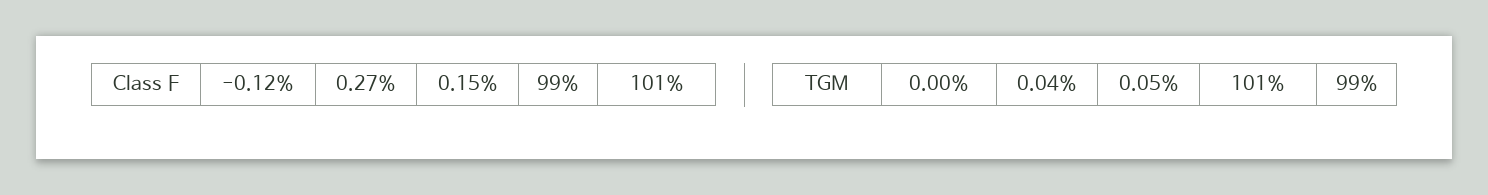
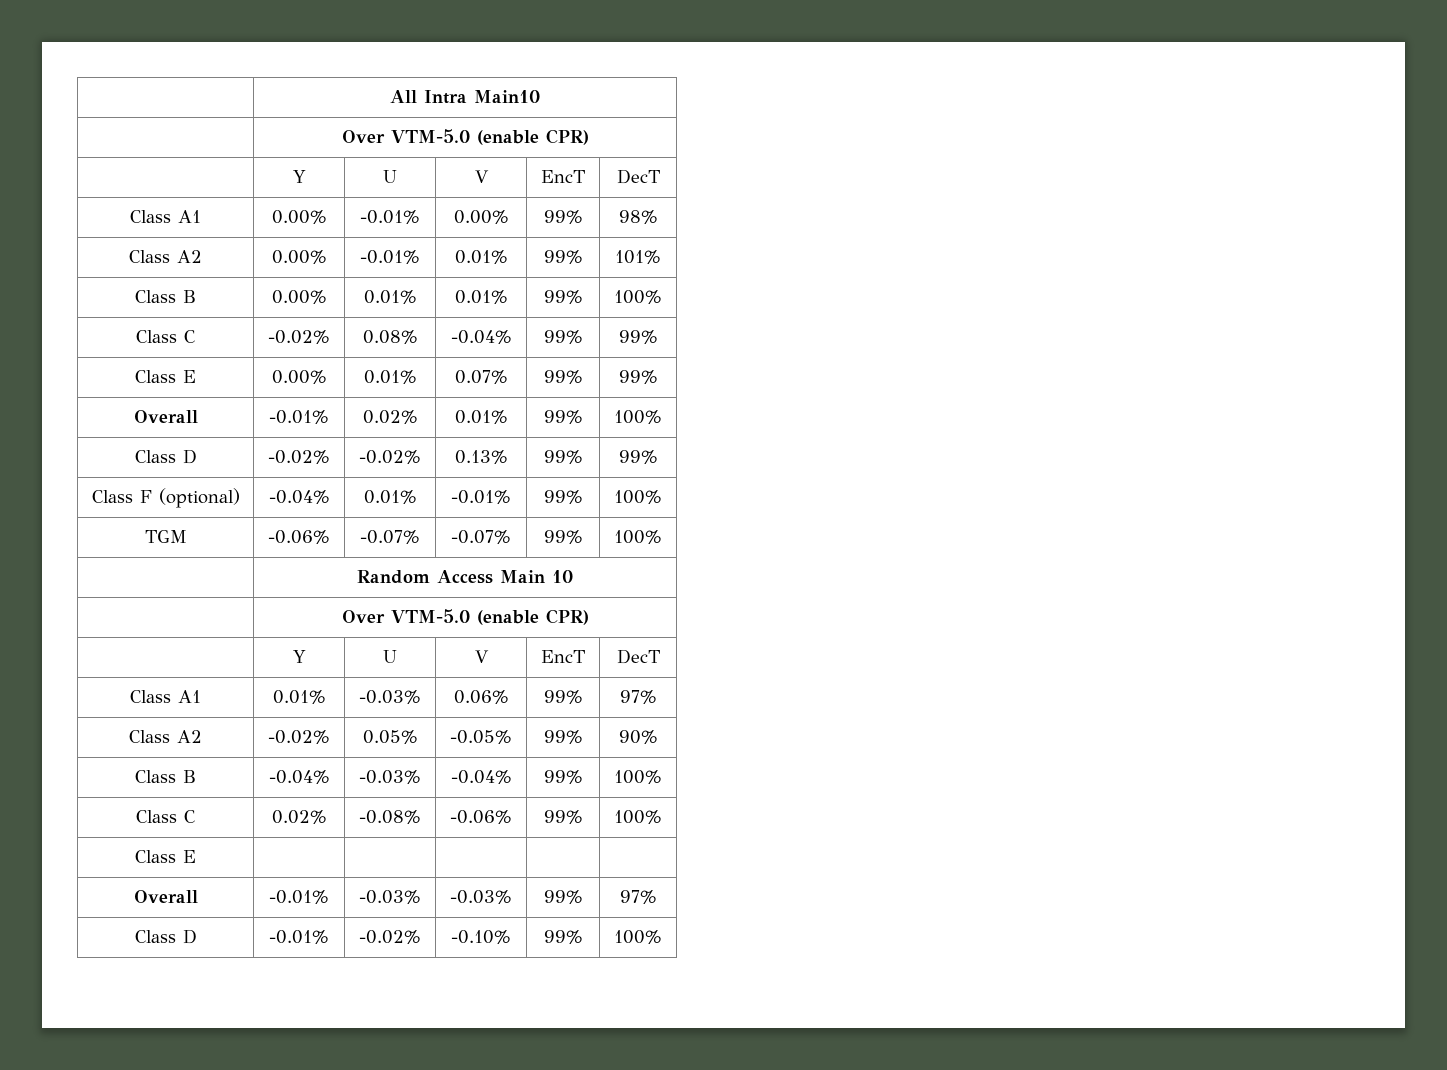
- Class F | -0.12% | 0.27% | 0.15% | 99% | 101%
+ | All Intra Main10
+ | Over VTM-5.0 (enable CPR)
+ | Y | U | V | EncT | DecT
+ Class A1 | 0.00% | -0.01% | 0.00% | 99% | 98%
+ Class A2 | 0.00% | -0.01% | 0.01% | 99% | 101%
- TGM | 0.00% | 0.04% | 0.05% | 101% | 99%
+ Class B | 0.00% | 0.01% | 0.01% | 99% | 100%
+ Class C | -0.02% | 0.08% | -0.04% | 99% | 99%
+ Class E | 0.00% | 0.01% | 0.07% | 99% | 99%
+ Overall | -0.01% | 0.02% | 0.01% | 99% | 100%
+ Class D | -0.02% | -0.02% | 0.13% | 99% | 99%
+ Class F (optional) | -0.04% | 0.01% | -0.01% | 99% | 100%
+ TGM | -0.06% | -0.07% | -0.07% | 99% | 100%
+ | Random Access Main 10
+ | Over VTM-5.0 (enable CPR)
+ | Y | U | V | EncT | DecT
+ Class A1 | 0.01% | -0.03% | 0.06% | 99% | 97%
+ Class A2 | -0.02% | 0.05% | -0.05% | 99% | 90%
+ Class B | -0.04% | -0.03% | -0.04% | 99% | 100%
+ Class C | 0.02% | -0.08% | -0.06% | 99% | 100%
+ Class E | | | | |
+ Overall | -0.01% | -0.03% | -0.03% | 99% | 97%
+ Class D | -0.01% | -0.02% | -0.10% | 99% | 100%

